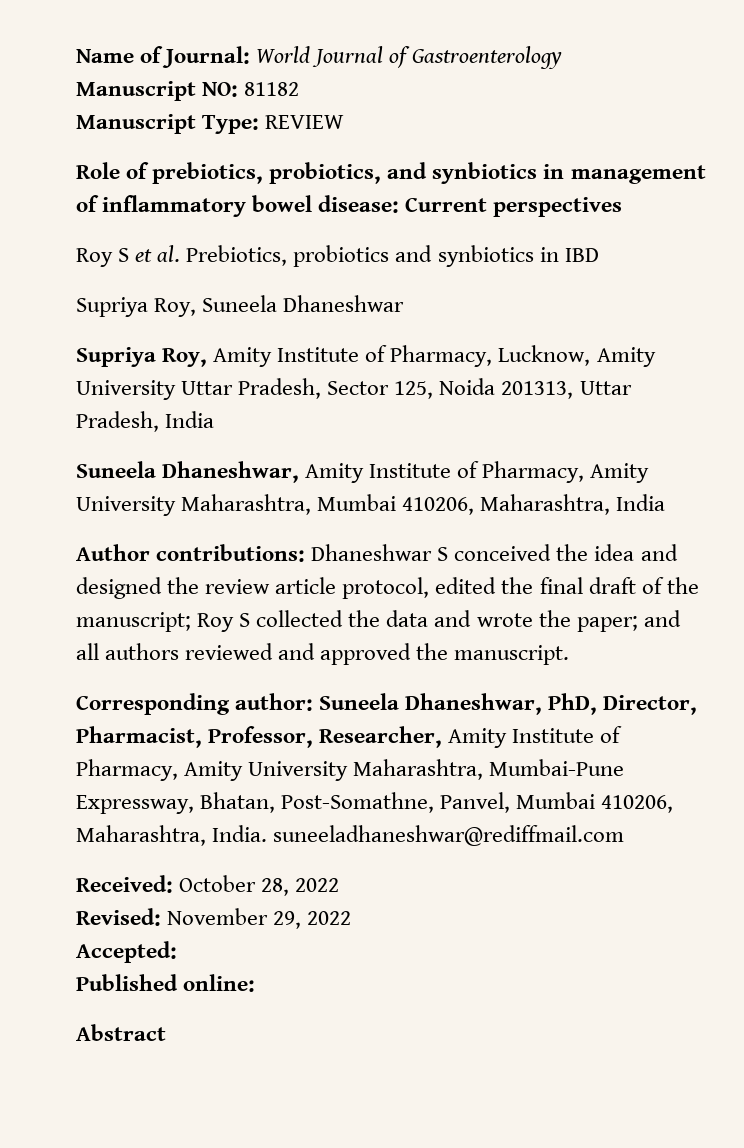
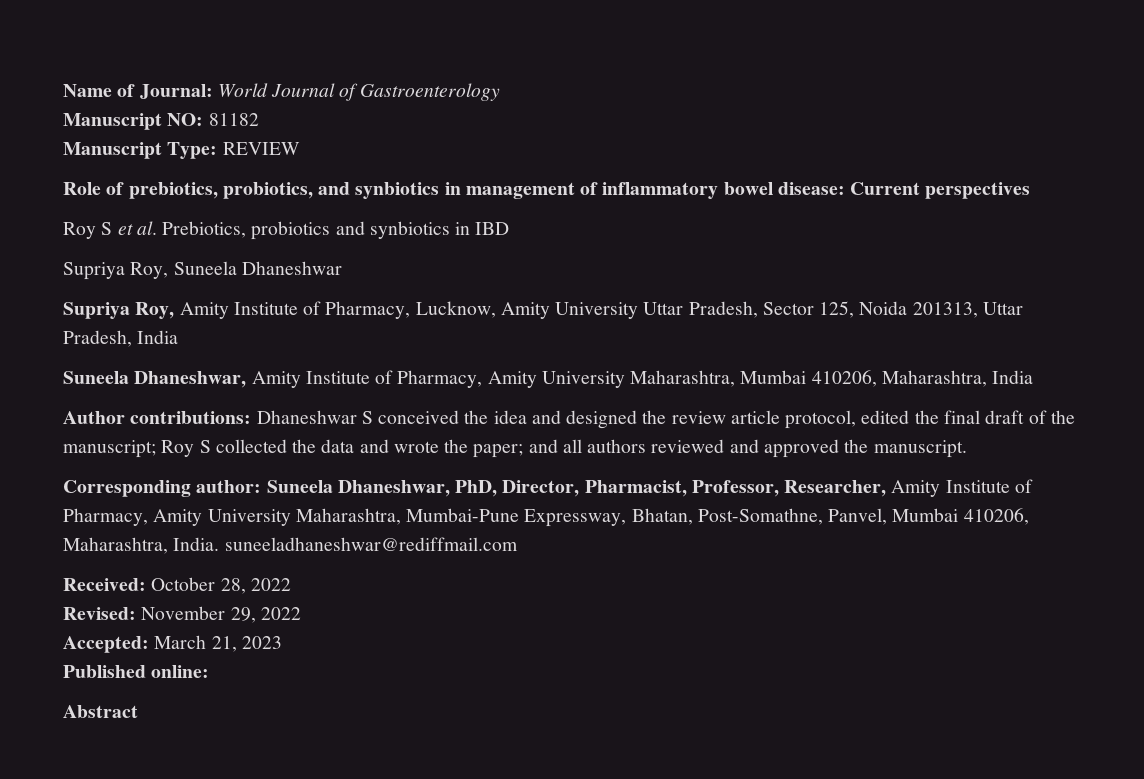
- Accepted:
+ Accepted: March 21, 2023

